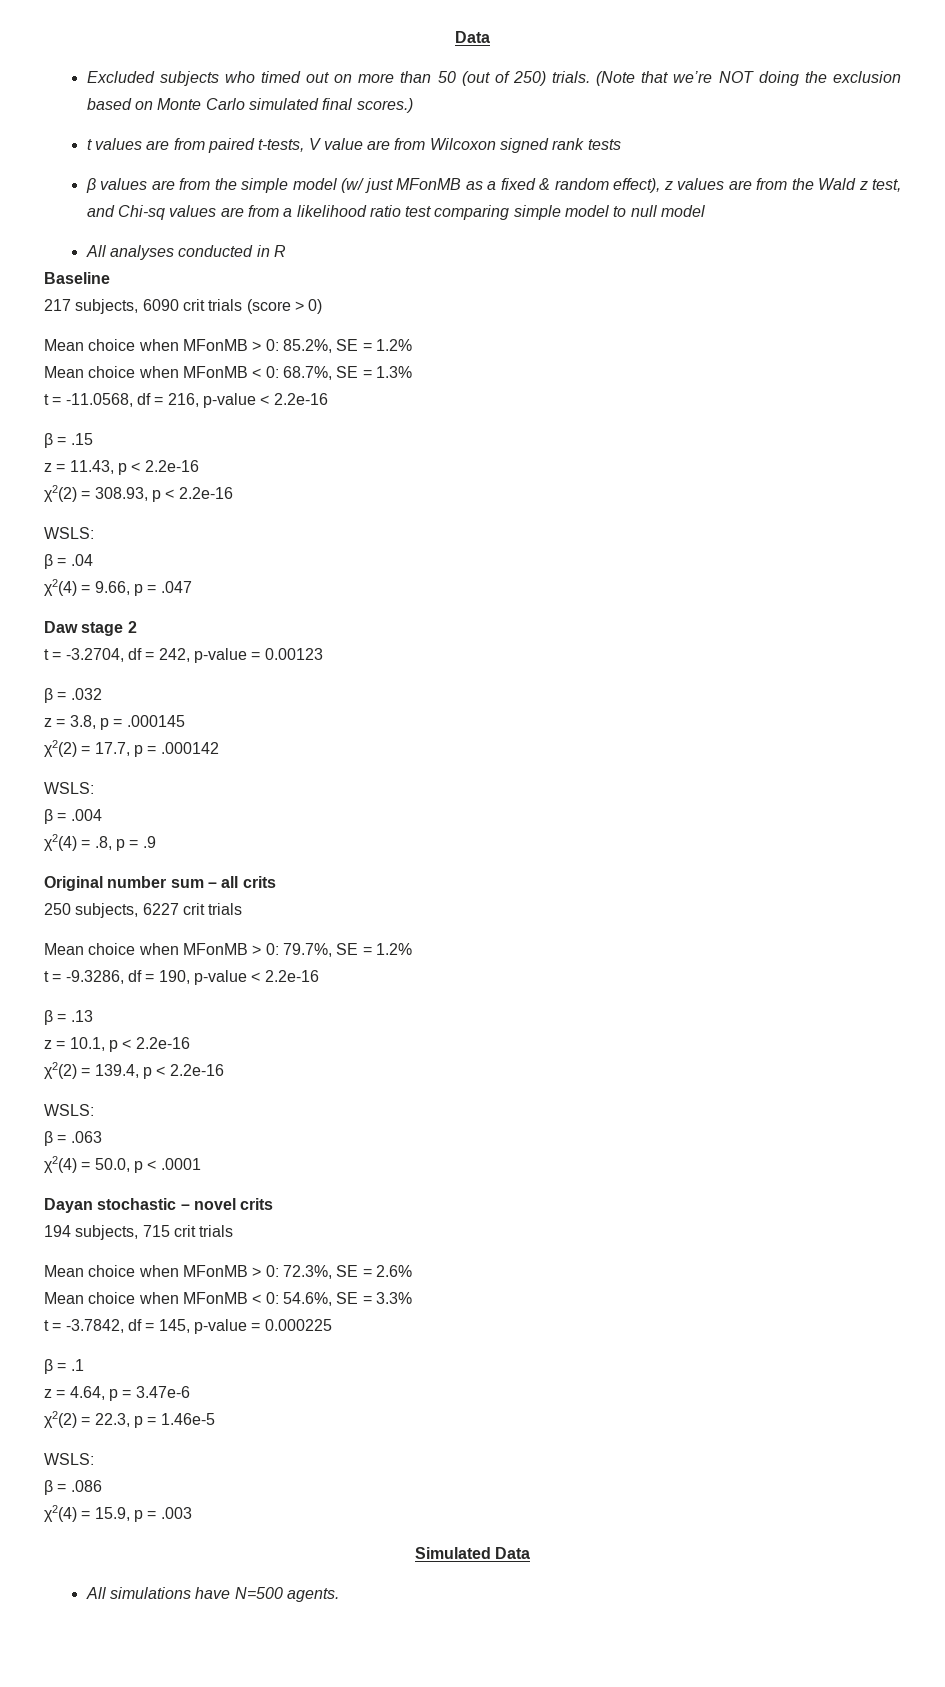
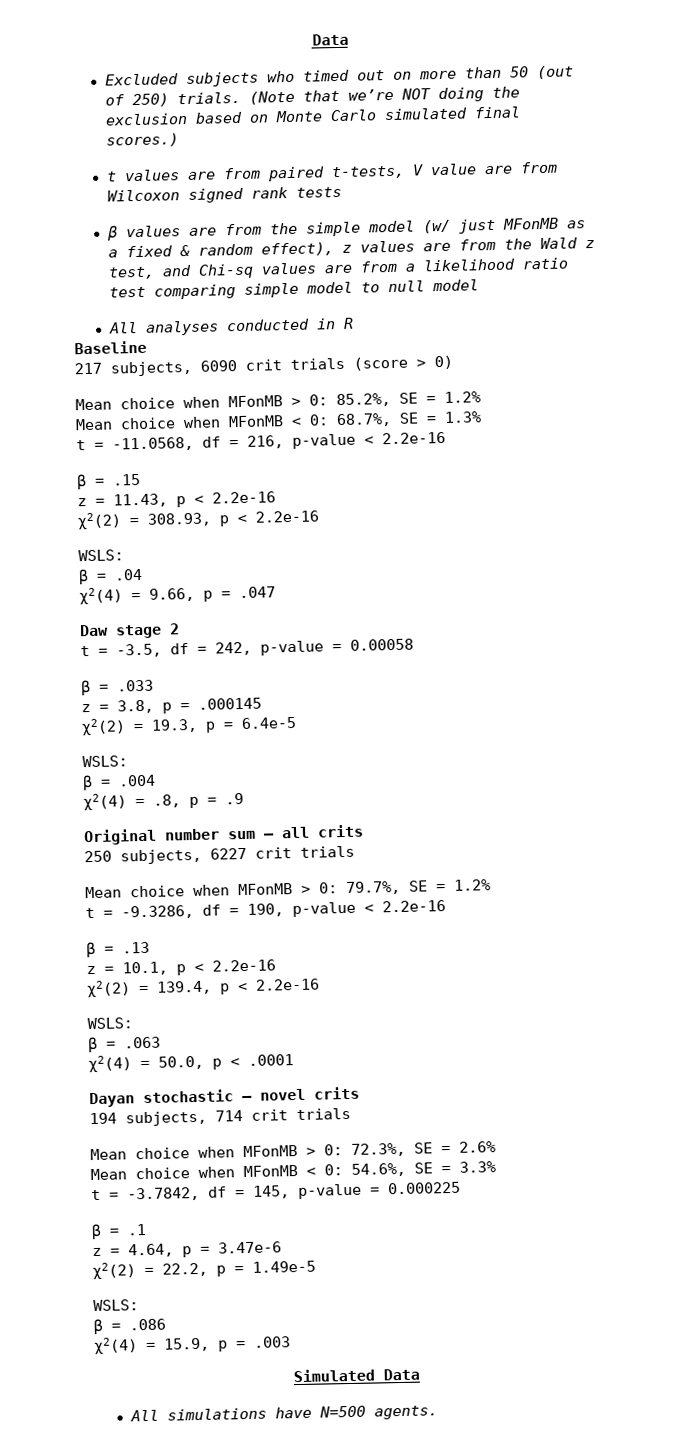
- t = -3.2704, df = 242, p-value = 0.00123
- β = .032
+ t = -3.5, df = 242, p-value = 0.00058
+ β = .033
- χ2(2) = 17.7, p = .000142
+ χ2(2) = 19.3, p = 6.4e-5
- 194 subjects, 715 crit trials
+ 194 subjects, 714 crit trials
- χ2(2) = 22.3, p = 1.46e-5
+ χ2(2) = 22.2, p = 1.49e-5

